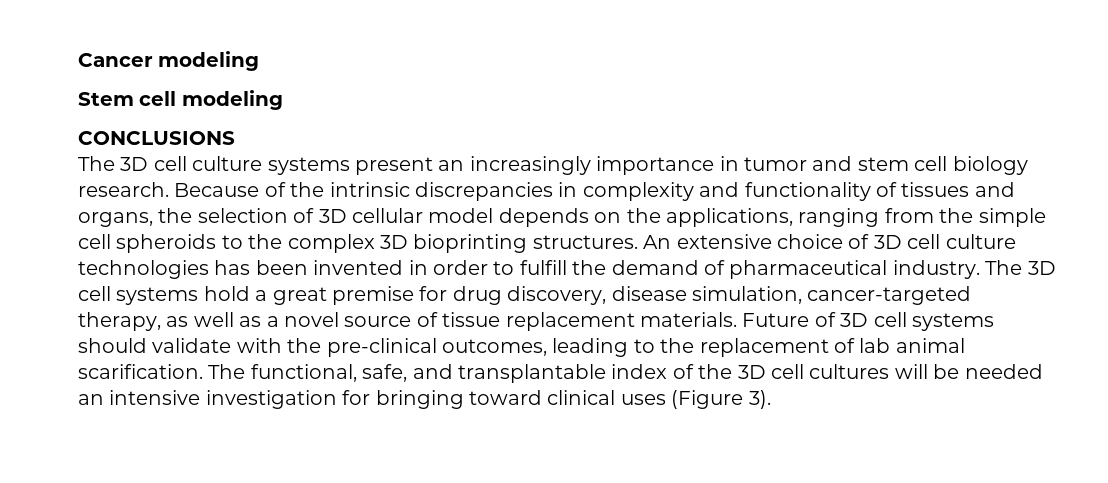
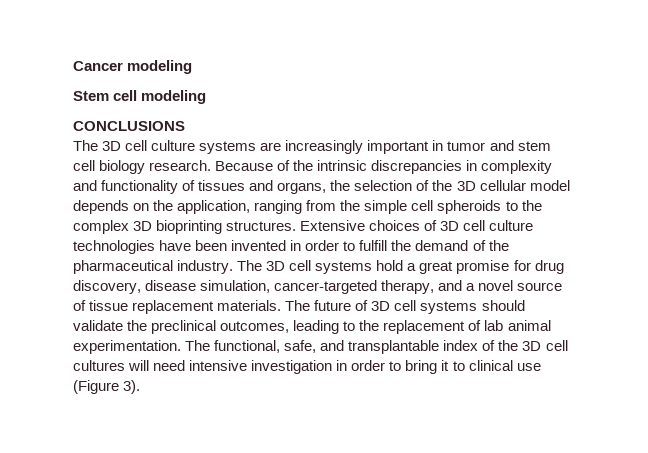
- The 3D cell culture systems present an increasingly importance in tumor and stem cell biology research.
+ The 3D cell culture systems are increasingly important in tumor and stem cell biology research.
- Because of the intrinsic discrepancies in complexity and functionality of tissues and organs, the selection of 3D cellular model depends on the applications, ranging from the simple cell spheroids to the complex 3D bioprinting structures.
+ Because of the intrinsic discrepancies in complexity and functionality of tissues and organs, the selection of the 3D cellular model depends on the application, ranging from the simple cell spheroids to the complex 3D bioprinting structures.
- An extensive choice of 3D cell culture technologies has been invented in order to fulfill the demand of pharmaceutical industry.
+ Extensive choices of 3D cell culture technologies have been invented in order to fulfill the demand of the pharmaceutical industry.
- The 3D cell systems hold a great premise for drug discovery, disease simulation, cancer-targeted therapy, as well as a novel source of tissue replacement materials.
+ The 3D cell systems hold a great promise for drug discovery, disease simulation, cancer-targeted therapy, and a novel source of tissue replacement materials.
- Future of 3D cell systems should validate with the pre-clinical outcomes, leading to the replacement of lab animal scarification.
+ The future of 3D cell systems should validate the preclinical outcomes, leading to the replacement of lab animal experimentation.
- The functional, safe, and transplantable index of the 3D cell cultures will be needed an intensive investigation for bringing toward clinical uses (Figure 3).
+ The functional, safe, and transplantable index of the 3D cell cultures will need intensive investigation in order to bring it to clinical use (Figure 3).

